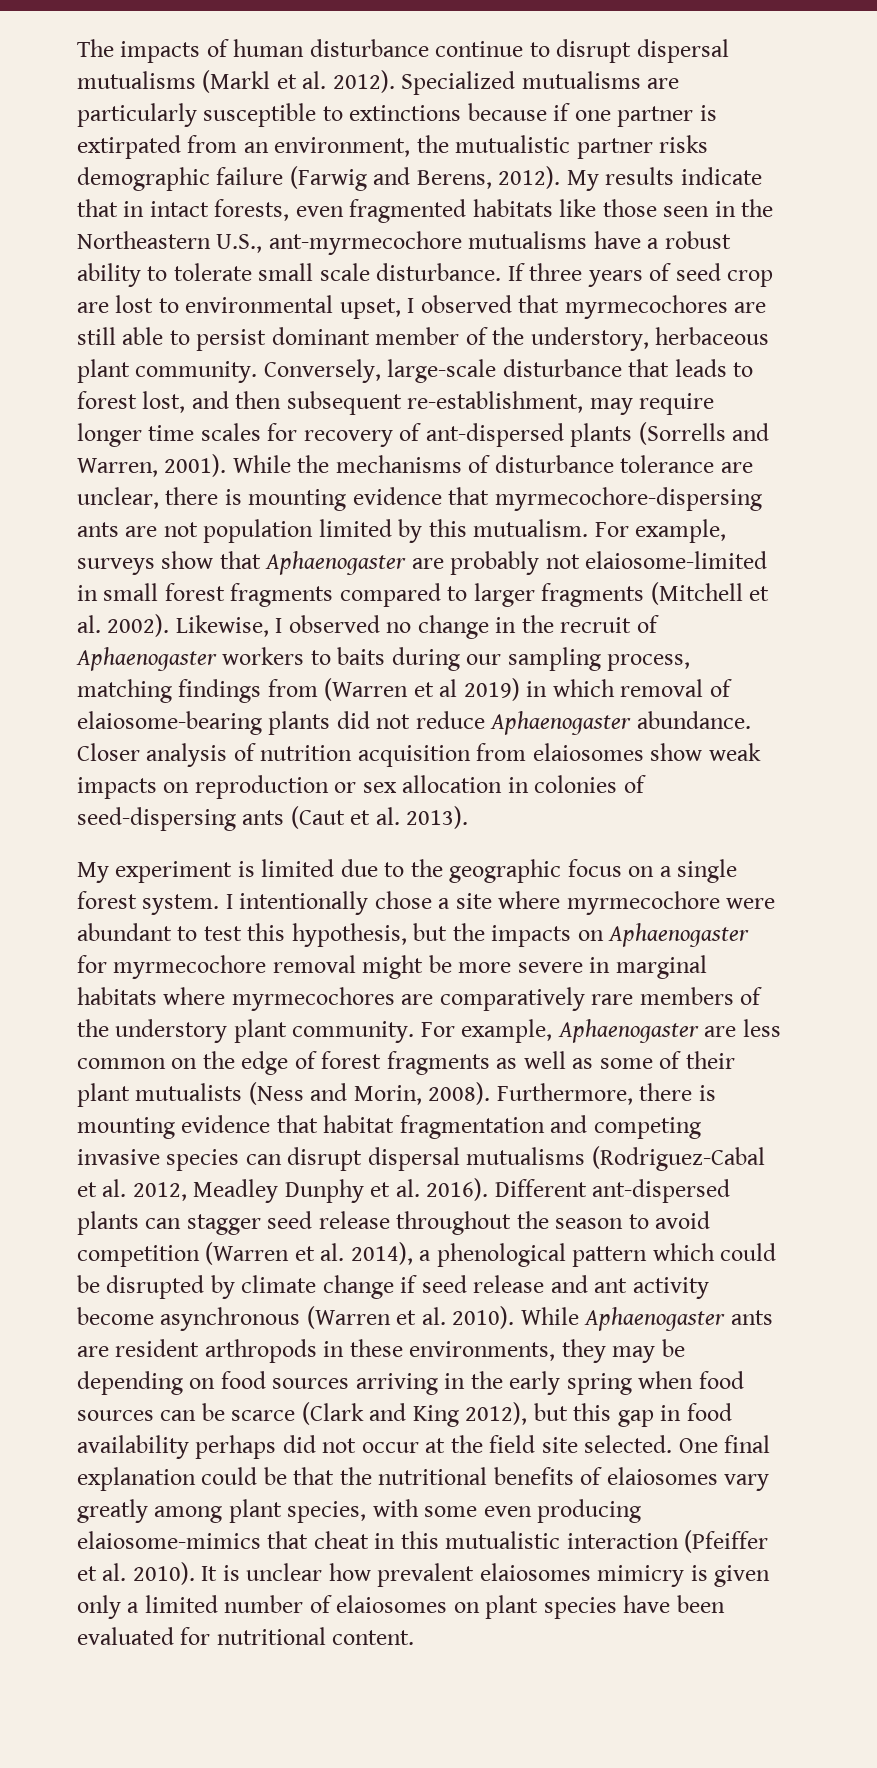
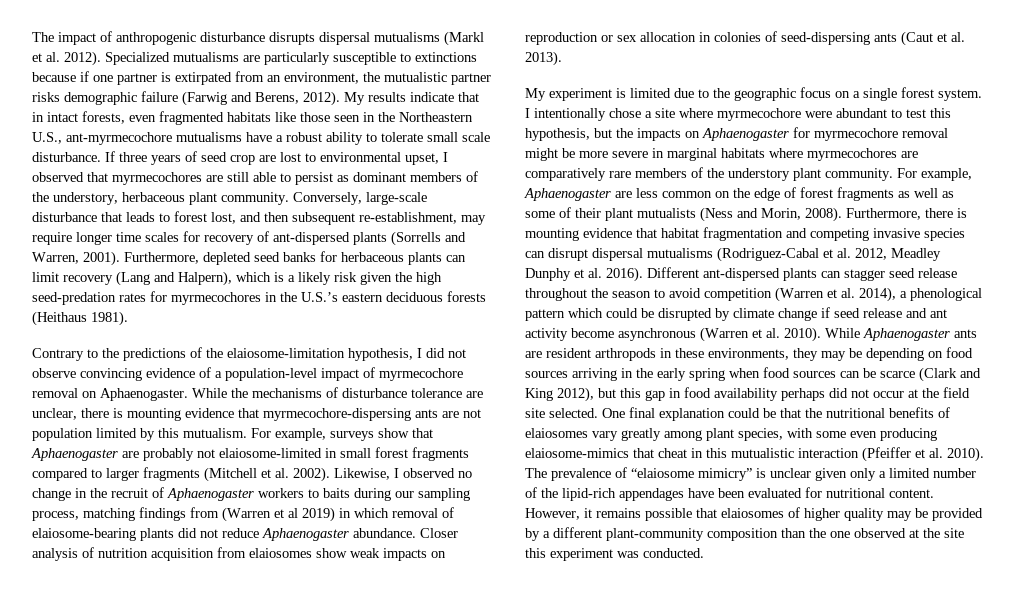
- The impacts of human disturbance continue to disrupt dispersal mutualisms (Markl et al. 2012).
+ The impact of anthropogenic disturbance disrupts dispersal mutualisms (Markl et al. 2012).
- If three years of seed crop are lost to environmental upset, I observed that myrmecochores are still able to persist dominant member of the understory, herbaceous plant community.
+ If three years of seed crop are lost to environmental upset, I observed that myrmecochores are still able to persist as dominant members of the understory, herbaceous plant community.
+ Furthermore, depleted seed banks for herbaceous plants can limit recovery (Lang and Halpern), which is a likely risk given the high seed-predation rates for myrmecochores in the U.S.’s eastern deciduous forests (Heithaus 1981).
+ Contrary to the predictions of the elaiosome-limitation hypothesis, I did not observe convincing evidence of a population-level impact of myrmecochore removal on Aphaenogaster.
- It is unclear how prevalent elaiosomes mimicry is given only a limited number of elaiosomes on plant species have been evaluated for nutritional content.
+ The prevalence of “elaiosome mimicry” is unclear given only a limited number of the lipid-rich appendages have been evaluated for nutritional content.
+ However, it remains possible that elaiosomes of higher quality may be provided by a different plant-community composition than the one observed at the site this experiment was conducted.

